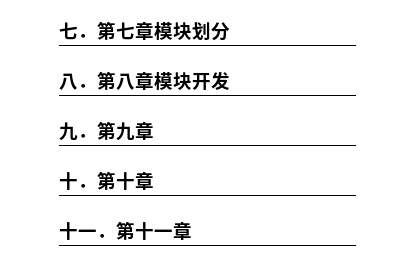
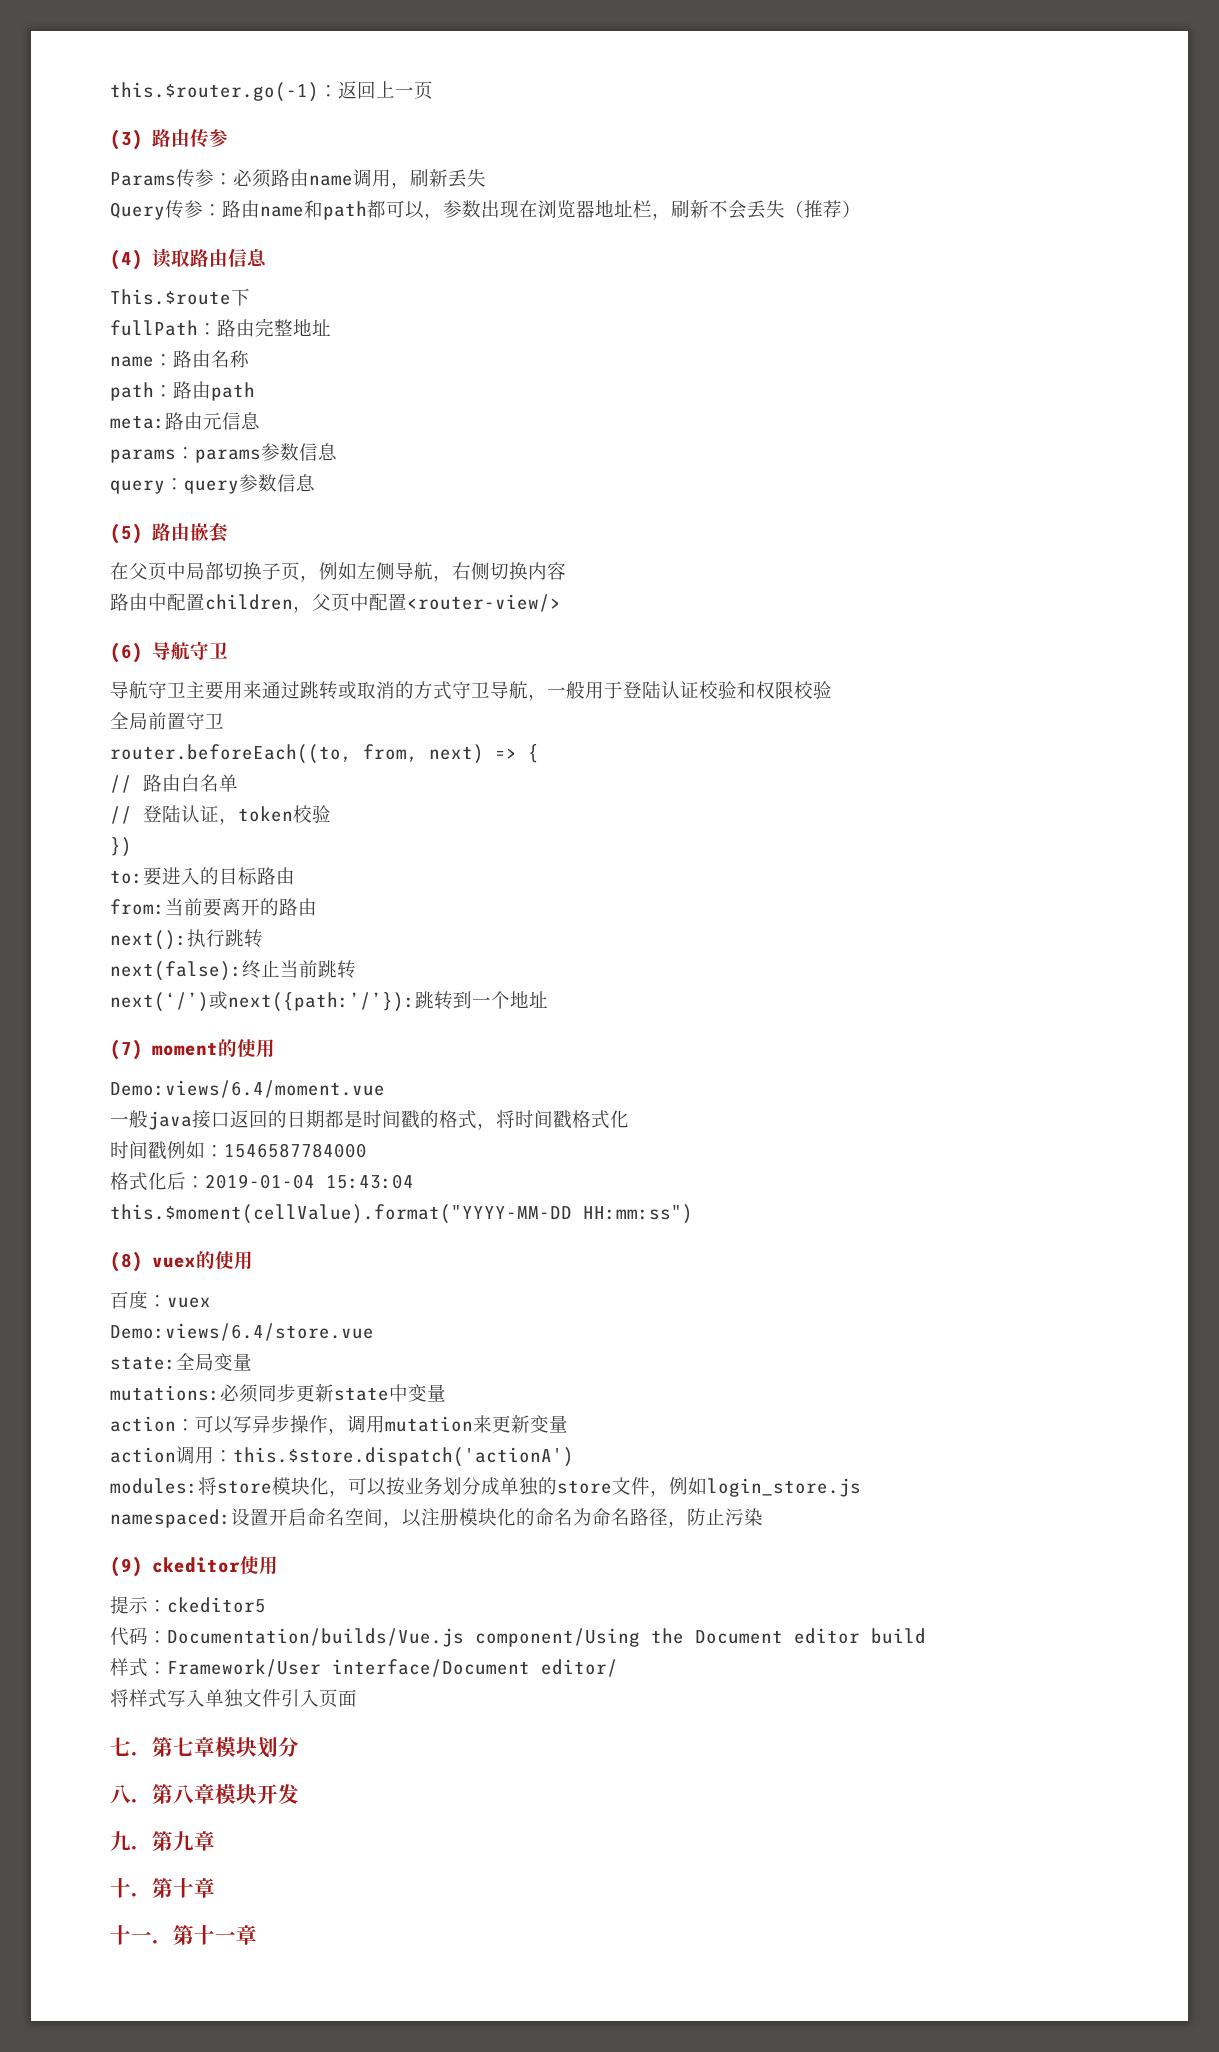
+ this.$router.go(-1)：返回上一页
+ (3)路由传参
+ Params传参：必须路由name调用，刷新丢失
+ Query传参：路由name和path都可以，参数出现在浏览器地址栏，刷新不会丢失（推荐）
+ (4)读取路由信息
+ This.$route下
+ fullPath：路由完整地址
+ name：路由名称
+ path：路由path
+ meta:路由元信息
+ params：params参数信息
+ query：query参数信息
+ (5)路由嵌套
+ 在父页中局部切换子页，例如左侧导航，右侧切换内容
+ 路由中配置children，父页中配置<router-view/>
+ (6)导航守卫
+ 导航守卫主要用来通过跳转或取消的方式守卫导航，一般用于登陆认证校验和权限校验
+ 全局前置守卫
+ router.beforeEach((to, from, next) => {
+ // 路由白名单
+ // 登陆认证，token校验
+ })
+ to:要进入的目标路由
+ from:当前要离开的路由
+ next():执行跳转
+ next(false):终止当前跳转
+ next(‘/’)或next({path:’/’}):跳转到一个地址
+ (7) moment的使用
+ Demo:views/6.4/moment.vue
+ 一般java接口返回的日期都是时间戳的格式，将时间戳格式化
+ 时间戳例如：1546587784000
+ 格式化后：2019-01-04 15:43:04
+ this.$moment(cellValue).format("YYYY-MM-DD HH:mm:ss")
+ (8) vuex的使用
+ 百度：vuex
+ Demo:views/6.4/store.vue
+ state:全局变量
+ mutations:必须同步更新state中变量
+ action：可以写异步操作，调用mutation来更新变量
+ action调用：this.$store.dispatch('actionA')
+ modules:将store模块化，可以按业务划分成单独的store文件，例如login_store.js
+ namespaced:设置开启命名空间，以注册模块化的命名为命名路径，防止污染
+ (9) ckeditor使用
+ 提示：ckeditor5
+ 代码：Documentation/builds/Vue.js component/Using the Document editor build
+ 样式：Framework/User interface/Document editor/
+ 将样式写入单独文件引入页面

